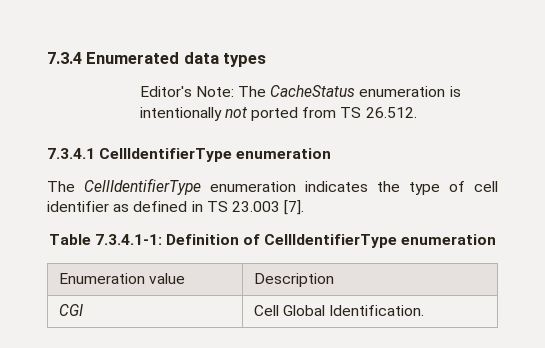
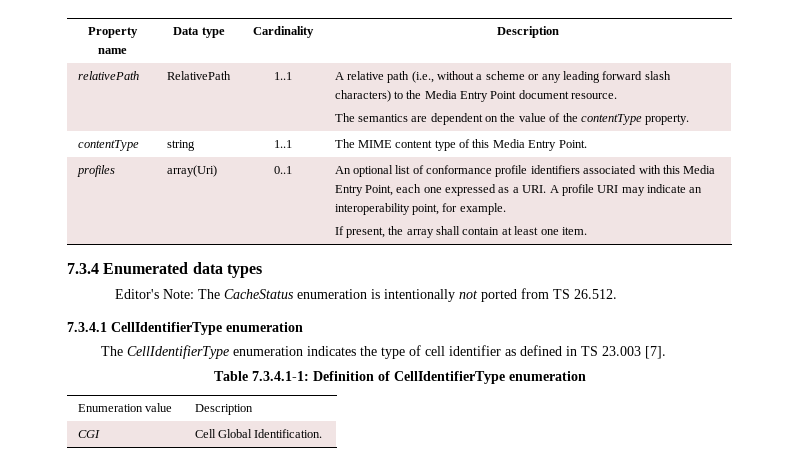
+ Property name | Data type | Cardinality | Description
+ relativePath | RelativePath | 1..1 | A relative path (i.e., without a scheme or any leading forward slash characters) to the Media Entry Point document resource.
+ The semantics are dependent on the value of the contentType property.
+ contentType | string | 1..1 | The MIME content type of this Media Entry Point.
+ profiles | array(Uri) | 0..1 | An optional list of conformance profile identifiers associated with this Media Entry Point, each one expressed as a URI. A profile URI may indicate an interoperability point, for example.
+ If present, the array shall contain at least one item.

